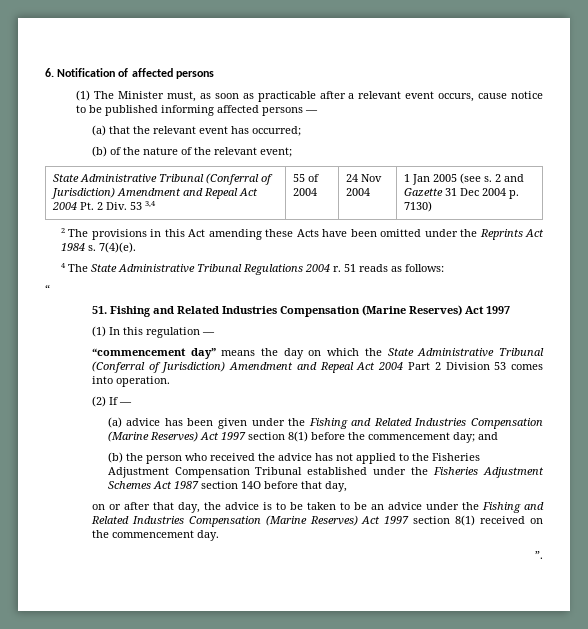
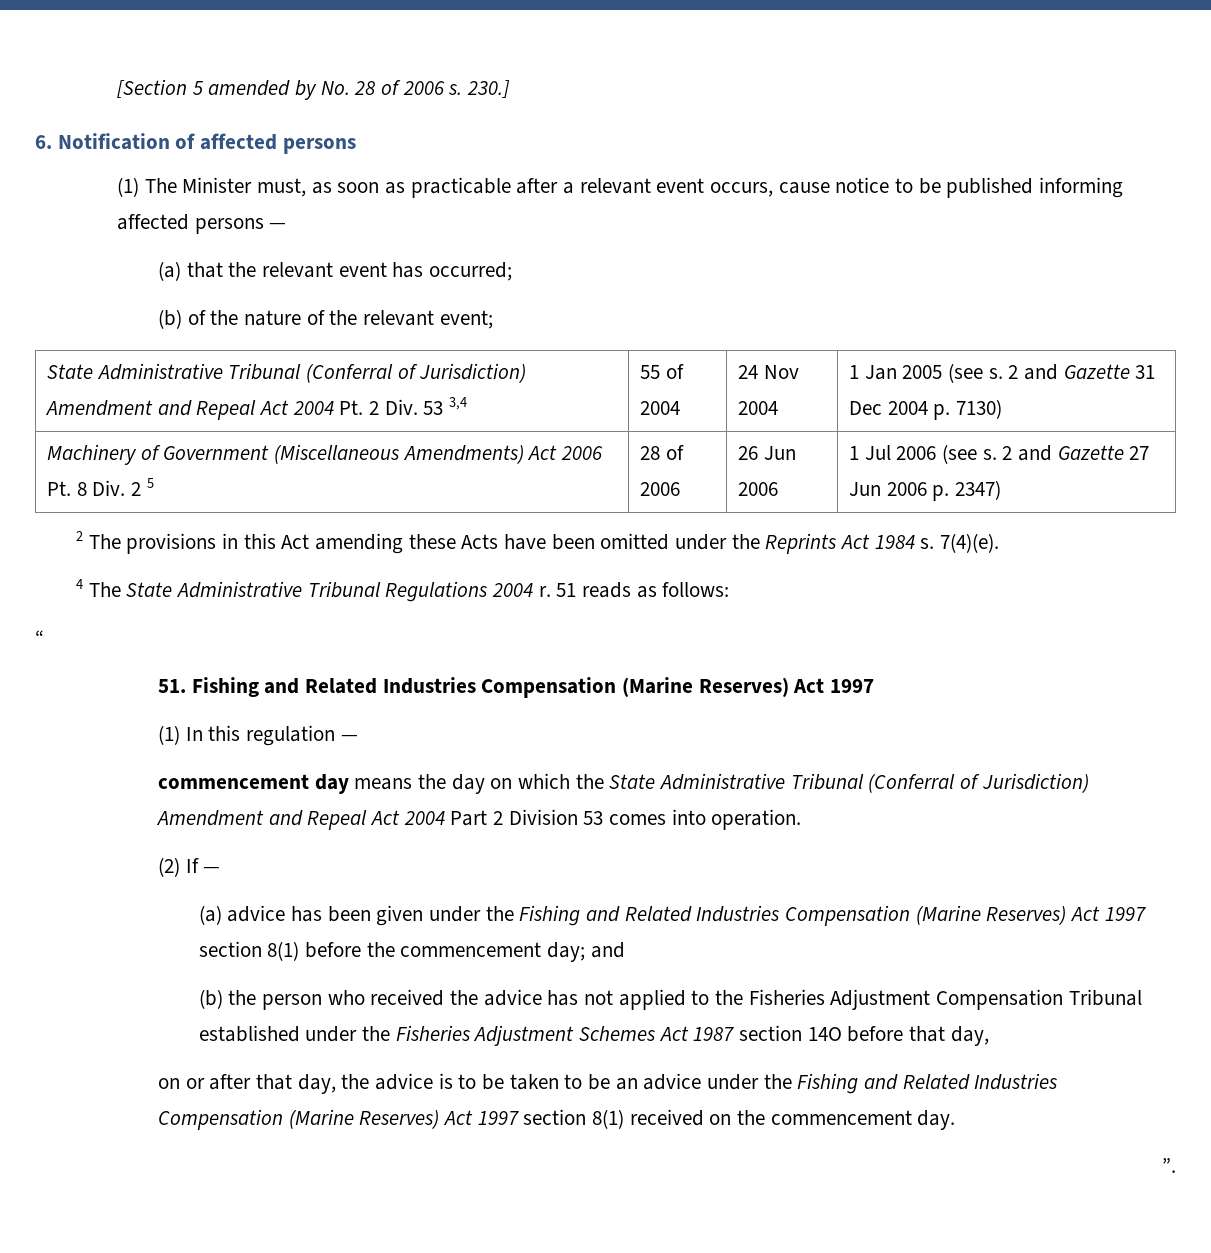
+ [Section 5 amended by No. 28 of 2006 s. 230.]
+ Machinery of Government (Miscellaneous Amendments) Act 2006 Pt. 8 Div. 2 5 | 28 of 2006 | 26 Jun 2006 | 1 Jul 2006 (see s. 2 and Gazette 27 Jun 2006 p. 2347)
- “commencement day” means the day on which the State Administrative Tribunal (Conferral of Jurisdiction) Amendment and Repeal Act 2004 Part 2 Division 53 comes into operation.
+ commencement day means the day on which the State Administrative Tribunal (Conferral of Jurisdiction) Amendment and Repeal Act 2004 Part 2 Division 53 comes into operation.

